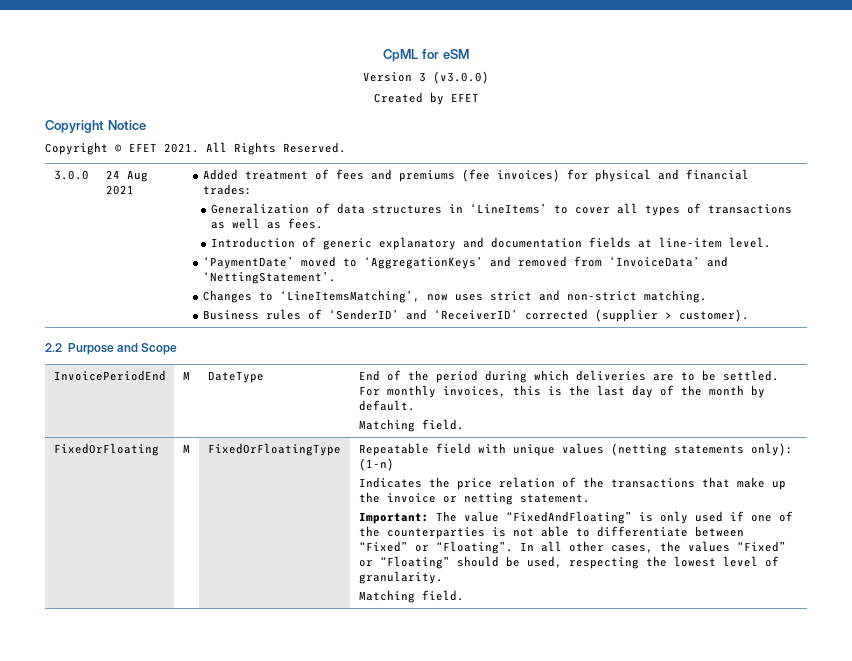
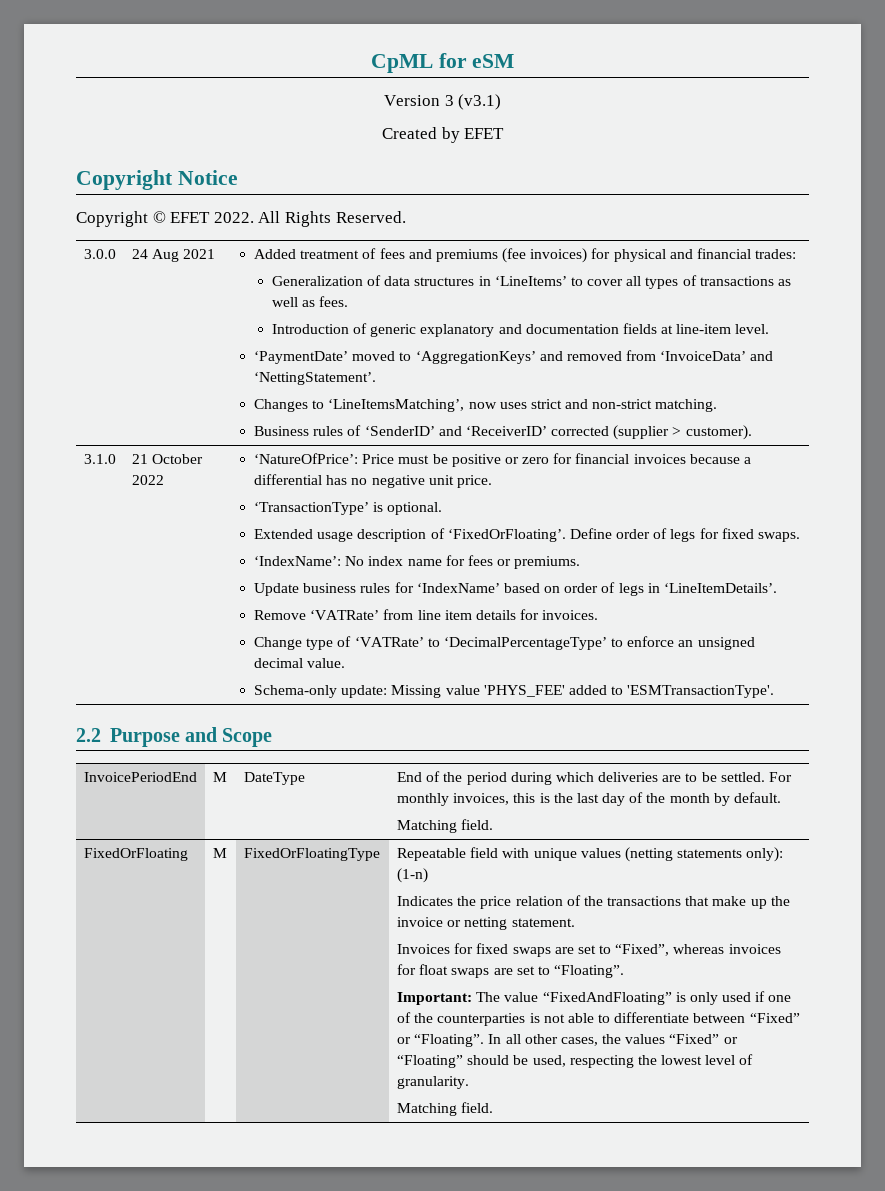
- Version 3 (v3.0.0)
+ Version 3 (v3.1)
- Copyright © EFET 2021.
+ Copyright © EFET 2022.
+ 3.1.0 | 21 October 2022 | ‘NatureOfPrice’: Price must be positive or zero for financial invoices because a differential has no negative unit price.
+ ‘TransactionType’ is optional.
+ Extended usage description of ‘FixedOrFloating’. Define order of legs for fixed swaps.
+ ‘IndexName’: No index name for fees or premiums.
+ Update business rules for ‘IndexName’ based on order of legs in ‘LineItemDetails’.
+ Remove ‘VATRate’ from line item details for invoices.
+ Change type of ‘VATRate’ to ‘DecimalPercentageType’ to enforce an unsigned decimal value.
+ Schema-only update: Missing value 'PHYS_FEE' added to 'ESMTransactionType'.
+ Invoices for fixed swaps are set to “Fixed”, whereas invoices for float swaps are set to “Floating”.

